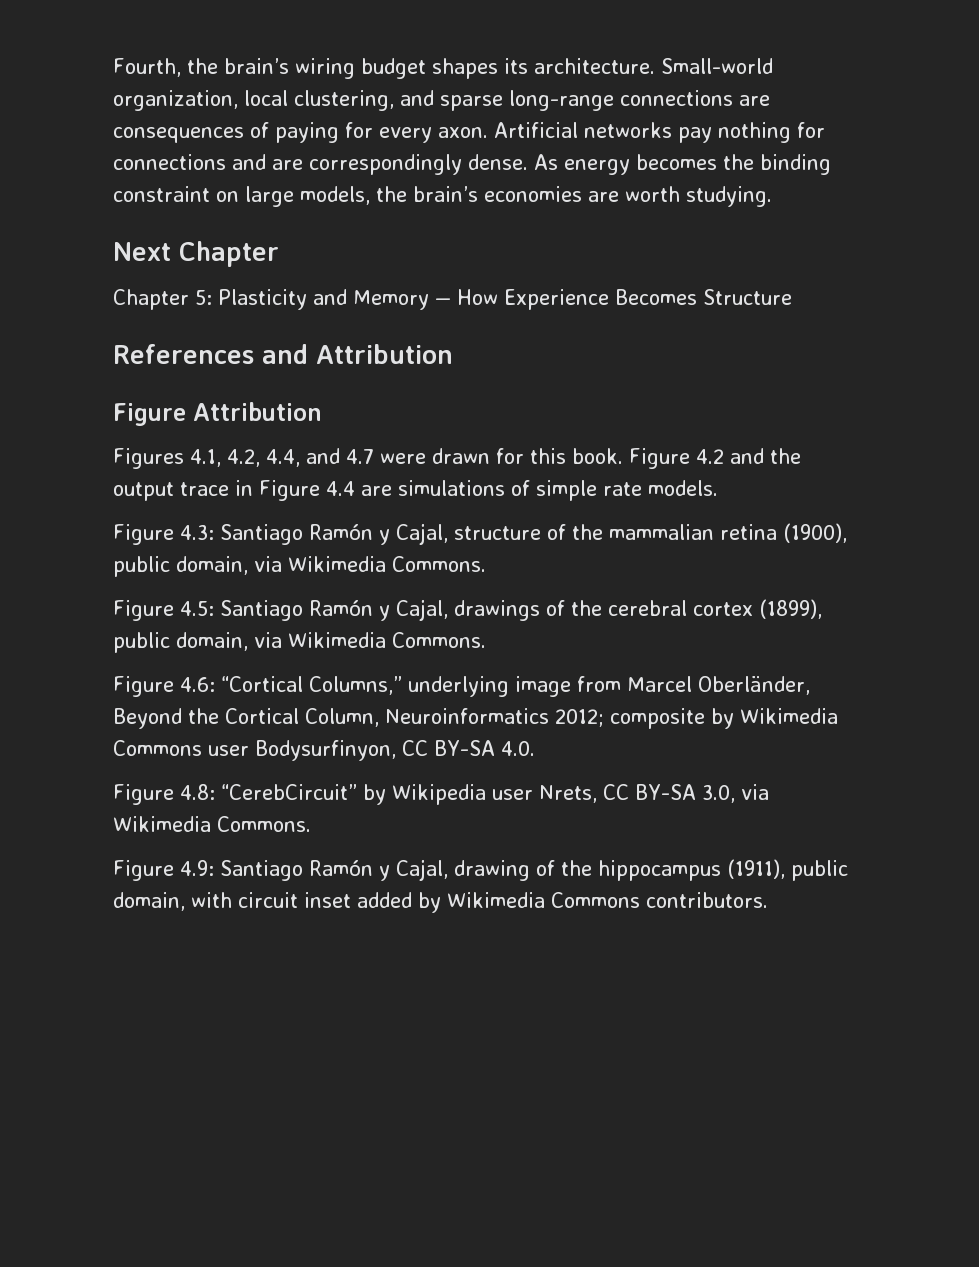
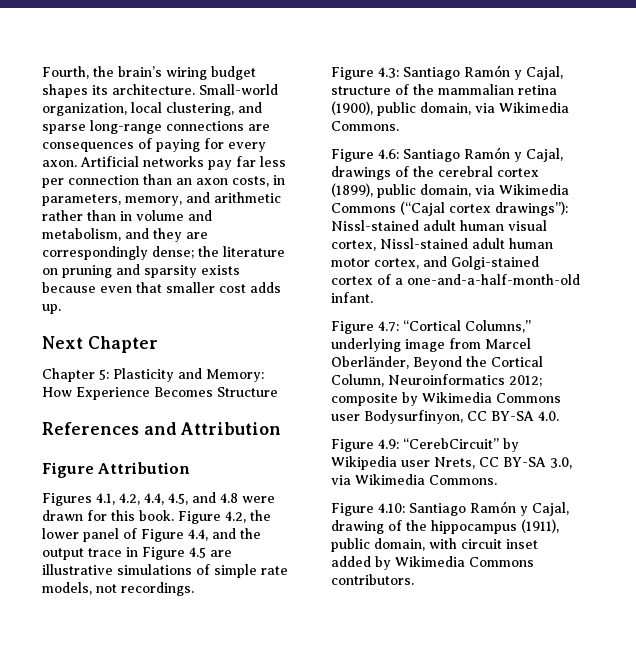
- Artificial networks pay nothing for connections and are correspondingly dense. As energy becomes the binding constraint on large models, the brain’s economies are worth studying.
+ Artificial networks pay far less per connection than an axon costs, in parameters, memory, and arithmetic rather than in volume and metabolism, and they are correspondingly dense; the literature on pruning and sparsity exists because even that smaller cost adds up.
- Chapter 5: Plasticity and Memory — How Experience Becomes Structure
+ Chapter 5: Plasticity and Memory: How Experience Becomes Structure
- Figures 4.1, 4.2, 4.4, and 4.7 were drawn for this book.
+ Figures 4.1, 4.2, 4.4, 4.5, and 4.8 were drawn for this book.
- Figure 4.2 and the output trace in Figure 4.4 are simulations of simple rate models.
+ Figure 4.2, the lower panel of Figure 4.4, and the output trace in Figure 4.5 are illustrative simulations of simple rate models, not recordings.
- Figure 4.5: Santiago Ramón y Cajal, drawings of the cerebral cortex (1899), public domain, via Wikimedia Commons.
- Figure 4.6: “Cortical Columns,” underlying image from Marcel Oberländer, Beyond the Cortical Column, Neuroinformatics 2012; composite by Wikimedia Commons user Bodysurfinyon, CC BY-SA 4.0.
+ Figure 4.6: Santiago Ramón y Cajal, drawings of the cerebral cortex (1899), public domain, via Wikimedia Commons (“Cajal cortex drawings”): Nissl-stained adult human visual cortex, Nissl-stained adult human motor cortex, and Golgi-stained cortex of a one-and-a-half-month-old infant.
+ Figure 4.7: “Cortical Columns,” underlying image from Marcel Oberländer, Beyond the Cortical Column, Neuroinformatics 2012; composite by Wikimedia Commons user Bodysurfinyon, CC BY-SA 4.0.
- Figure 4.8: “CerebCircuit” by Wikipedia user Nrets, CC BY-SA 3.0, via Wikimedia Commons.
+ Figure 4.9: “CerebCircuit” by Wikipedia user Nrets, CC BY-SA 3.0, via Wikimedia Commons.
- Figure 4.9: Santiago Ramón y Cajal, drawing of the hippocampus (1911), public domain, with circuit inset added by Wikimedia Commons contributors.
+ Figure 4.10: Santiago Ramón y Cajal, drawing of the hippocampus (1911), public domain, with circuit inset added by Wikimedia Commons contributors.

